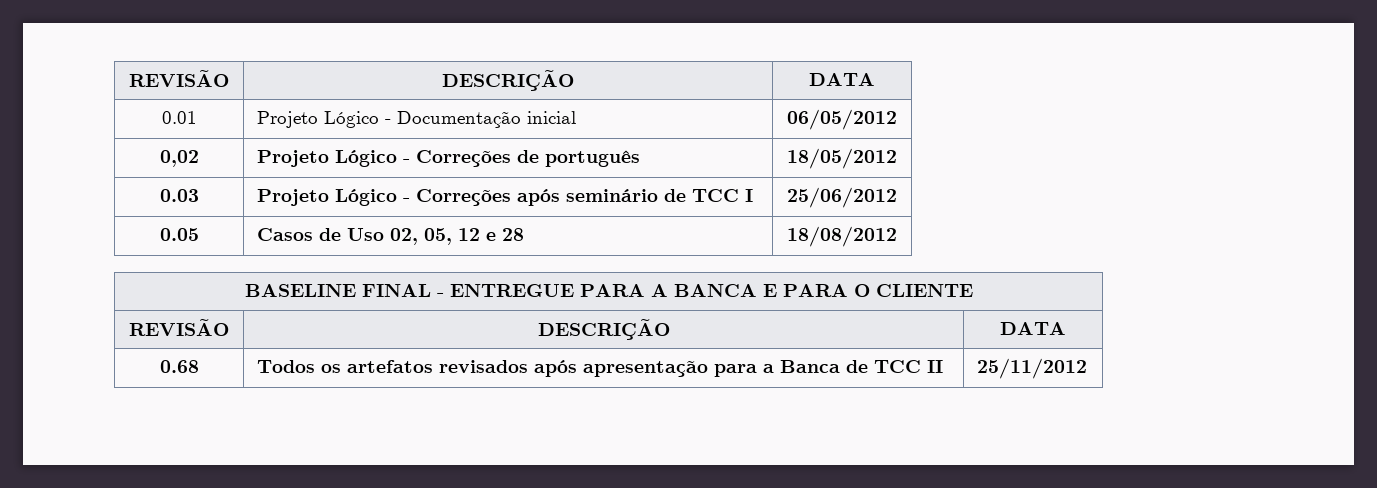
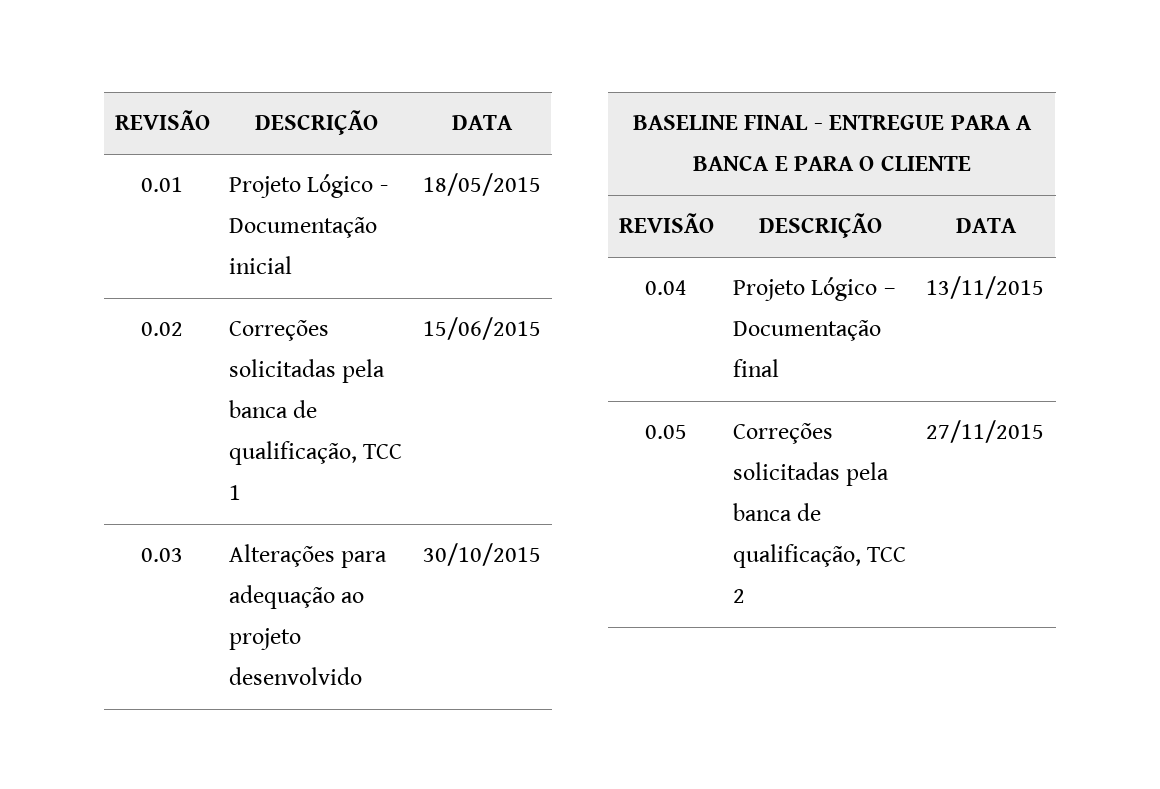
- 0.01 | Projeto Lógico - Documentação inicial | 06/05/2012
- 0,02 | Projeto Lógico - Correções de português | 18/05/2012
- 0.03 | Projeto Lógico - Correções após seminário de TCC I | 25/06/2012
- 0.05 | Casos de Uso 02, 05, 12 e 28 | 18/08/2012
+ 0.01 | Projeto Lógico - Documentação inicial | 18/05/2015
+ 0.02 | Correções solicitadas pela banca de qualificação, TCC 1 | 15/06/2015
+ 0.03 | Alterações para adequação ao projeto desenvolvido | 30/10/2015
- 0.68 | Todos os artefatos revisados após apresentação para a Banca de TCC II | 25/11/2012
+ 0.04 | Projeto Lógico – Documentação final | 13/11/2015
+ 0.05 | Correções solicitadas pela banca de qualificação, TCC 2 | 27/11/2015

